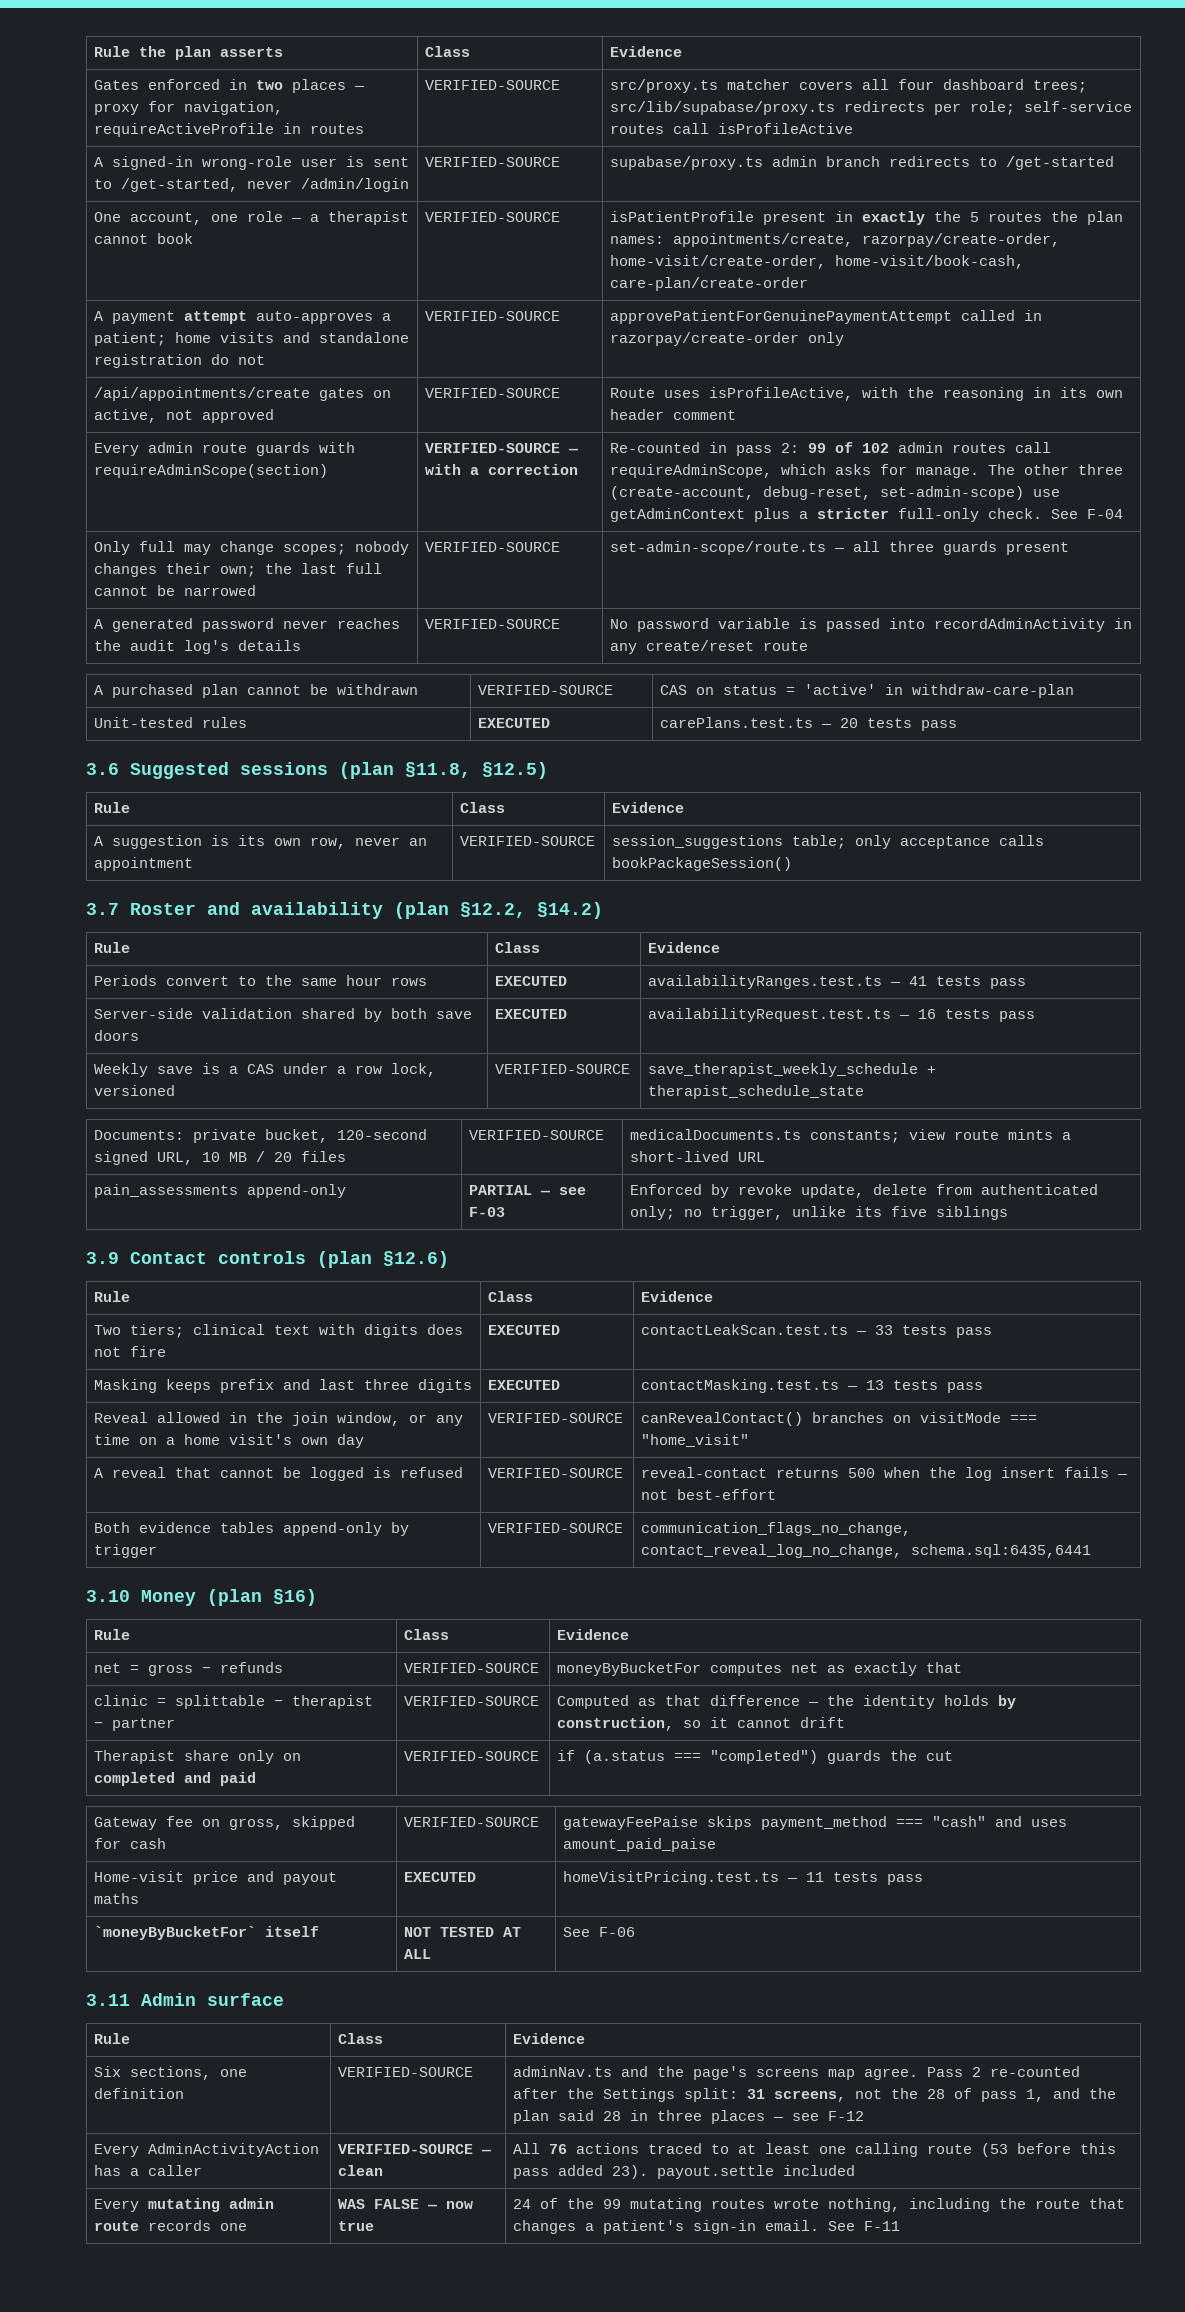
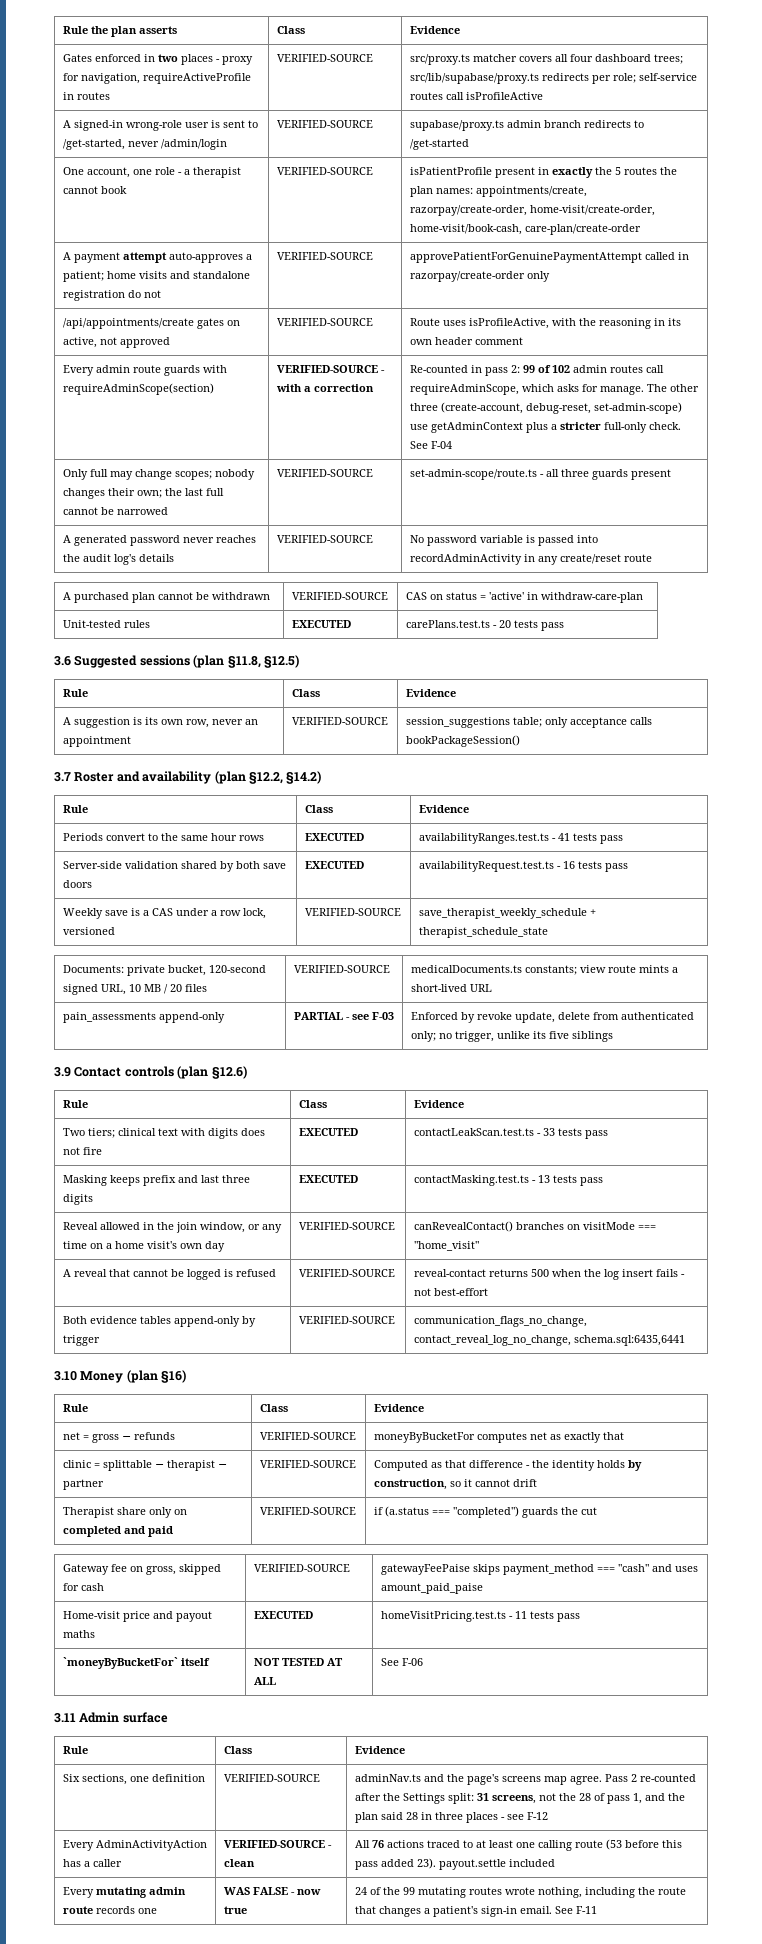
- Gates enforced in two places — proxy for navigation, requireActiveProfile in routes | VERIFIED-SOURCE | src/proxy.ts matcher covers all four dashboard trees; src/lib/supabase/proxy.ts redirects per role; self-service routes call isProfileActive
+ Gates enforced in two places - proxy for navigation, requireActiveProfile in routes | VERIFIED-SOURCE | src/proxy.ts matcher covers all four dashboard trees; src/lib/supabase/proxy.ts redirects per role; self-service routes call isProfileActive
- One account, one role — a therapist cannot book | VERIFIED-SOURCE | isPatientProfile present in exactly the 5 routes the plan names: appointments/create, razorpay/create-order, home-visit/create-order, home-visit/book-cash, care-plan/create-order
+ One account, one role - a therapist cannot book | VERIFIED-SOURCE | isPatientProfile present in exactly the 5 routes the plan names: appointments/create, razorpay/create-order, home-visit/create-order, home-visit/book-cash, care-plan/create-order
- VERIFIED-SOURCE — with a correction
+ VERIFIED-SOURCE - with a correction
- Only full may change scopes; nobody changes their own; the last full cannot be narrowed | VERIFIED-SOURCE | set-admin-scope/route.ts — all three guards present
+ Only full may change scopes; nobody changes their own; the last full cannot be narrowed | VERIFIED-SOURCE | set-admin-scope/route.ts - all three guards present
- Unit-tested rules | EXECUTED | carePlans.test.ts — 20 tests pass
+ Unit-tested rules | EXECUTED | carePlans.test.ts - 20 tests pass
- Periods convert to the same hour rows | EXECUTED | availabilityRanges.test.ts — 41 tests pass
+ Periods convert to the same hour rows | EXECUTED | availabilityRanges.test.ts - 41 tests pass
- Server-side validation shared by both save doors | EXECUTED | availabilityRequest.test.ts — 16 tests pass
+ Server-side validation shared by both save doors | EXECUTED | availabilityRequest.test.ts - 16 tests pass
- pain_assessments append-only | PARTIAL — see F-03 | Enforced by revoke update, delete from authenticated only; no trigger, unlike its five siblings
+ pain_assessments append-only | PARTIAL - see F-03 | Enforced by revoke update, delete from authenticated only; no trigger, unlike its five siblings
- Two tiers; clinical text with digits does not fire | EXECUTED | contactLeakScan.test.ts — 33 tests pass
+ Two tiers; clinical text with digits does not fire | EXECUTED | contactLeakScan.test.ts - 33 tests pass
- Masking keeps prefix and last three digits | EXECUTED | contactMasking.test.ts — 13 tests pass
+ Masking keeps prefix and last three digits | EXECUTED | contactMasking.test.ts - 13 tests pass
- A reveal that cannot be logged is refused | VERIFIED-SOURCE | reveal-contact returns 500 when the log insert fails — not best-effort
+ A reveal that cannot be logged is refused | VERIFIED-SOURCE | reveal-contact returns 500 when the log insert fails - not best-effort
- clinic = splittable − therapist − partner | VERIFIED-SOURCE | Computed as that difference — the identity holds by construction, so it cannot drift
+ clinic = splittable − therapist − partner | VERIFIED-SOURCE | Computed as that difference - the identity holds by construction, so it cannot drift
- Home-visit price and payout maths | EXECUTED | homeVisitPricing.test.ts — 11 tests pass
+ Home-visit price and payout maths | EXECUTED | homeVisitPricing.test.ts - 11 tests pass
- Six sections, one definition | VERIFIED-SOURCE | adminNav.ts and the page's screens map agree. Pass 2 re-counted after the Settings split: 31 screens, not the 28 of pass 1, and the plan said 28 in three places — see F-12
+ Six sections, one definition | VERIFIED-SOURCE | adminNav.ts and the page's screens map agree. Pass 2 re-counted after the Settings split: 31 screens, not the 28 of pass 1, and the plan said 28 in three places - see F-12
- Every AdminActivityAction has a caller | VERIFIED-SOURCE — clean | All 76 actions traced to at least one calling route (53 before this pass added 23). payout.settle included
+ Every AdminActivityAction has a caller | VERIFIED-SOURCE - clean | All 76 actions traced to at least one calling route (53 before this pass added 23). payout.settle included
- Every mutating admin route records one | WAS FALSE — now true | 24 of the 99 mutating routes wrote nothing, including the route that changes a patient's sign-in email. See F-11
+ Every mutating admin route records one | WAS FALSE - now true | 24 of the 99 mutating routes wrote nothing, including the route that changes a patient's sign-in email. See F-11

